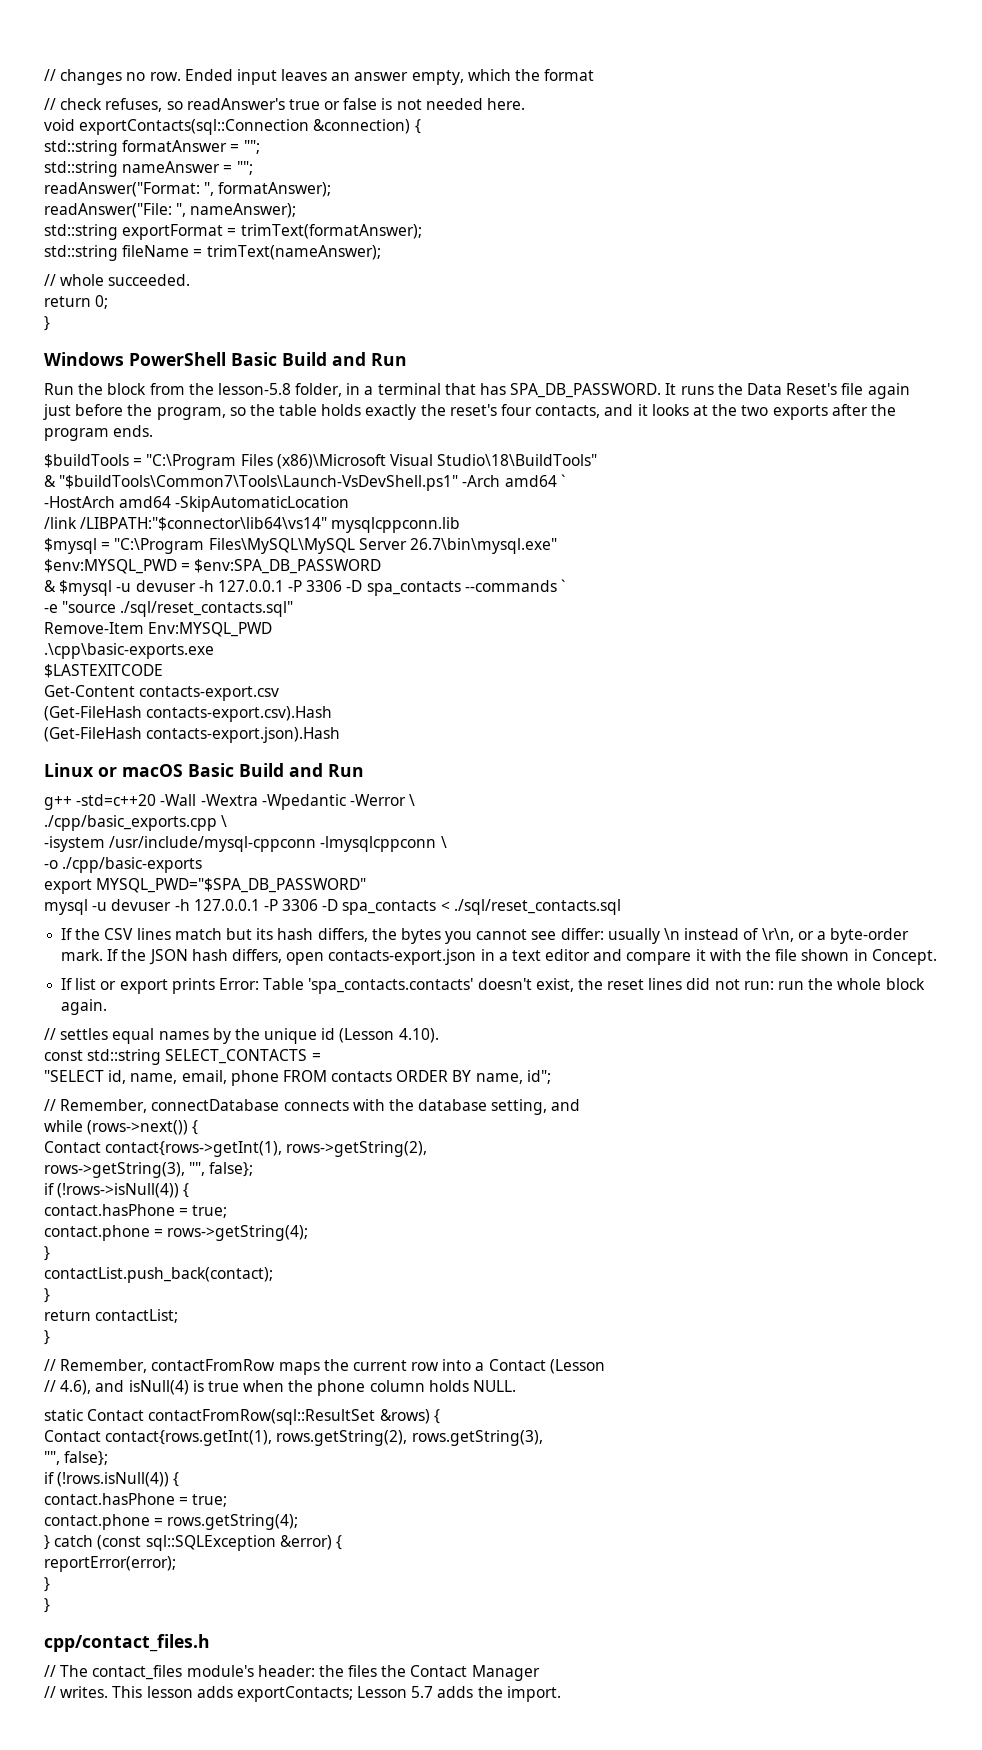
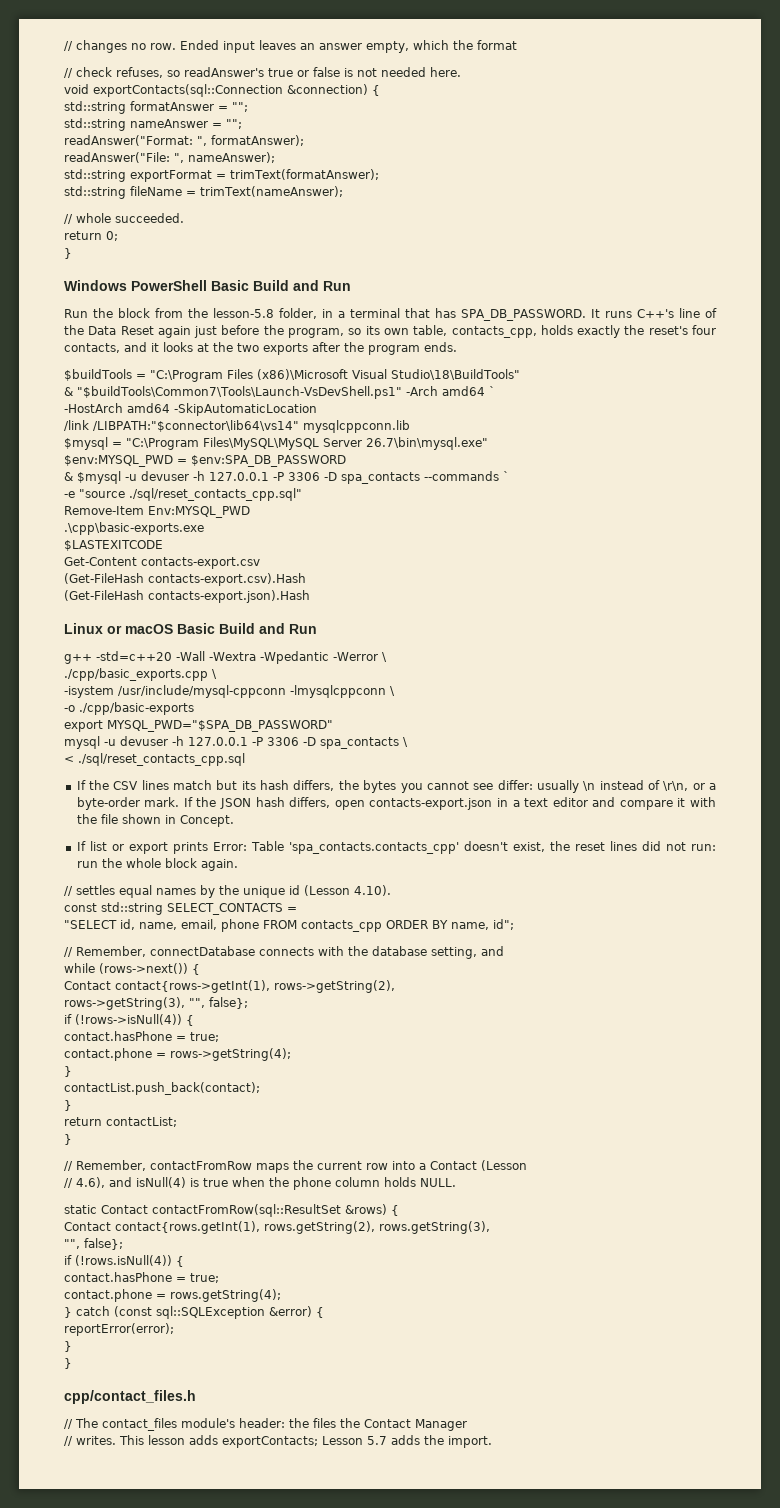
- It runs the Data Reset's file again just before the program, so the table holds exactly the reset's four contacts, and it looks at the two exports after the program ends.
+ It runs C++'s line of the Data Reset again just before the program, so its own table, contacts_cpp, holds exactly the reset's four contacts, and it looks at the two exports after the program ends.
- -e "source ./sql/reset_contacts.sql"
+ -e "source ./sql/reset_contacts_cpp.sql"
- mysql -u devuser -h 127.0.0.1 -P 3306 -D spa_contacts < ./sql/reset_contacts.sql
+ mysql -u devuser -h 127.0.0.1 -P 3306 -D spa_contacts \
+ < ./sql/reset_contacts_cpp.sql
- If list or export prints Error: Table 'spa_contacts.contacts' doesn't exist, the reset lines did not run: run the whole block again.
+ If list or export prints Error: Table 'spa_contacts.contacts_cpp' doesn't exist, the reset lines did not run: run the whole block again.
- "SELECT id, name, email, phone FROM contacts ORDER BY name, id";
+ "SELECT id, name, email, phone FROM contacts_cpp ORDER BY name, id";

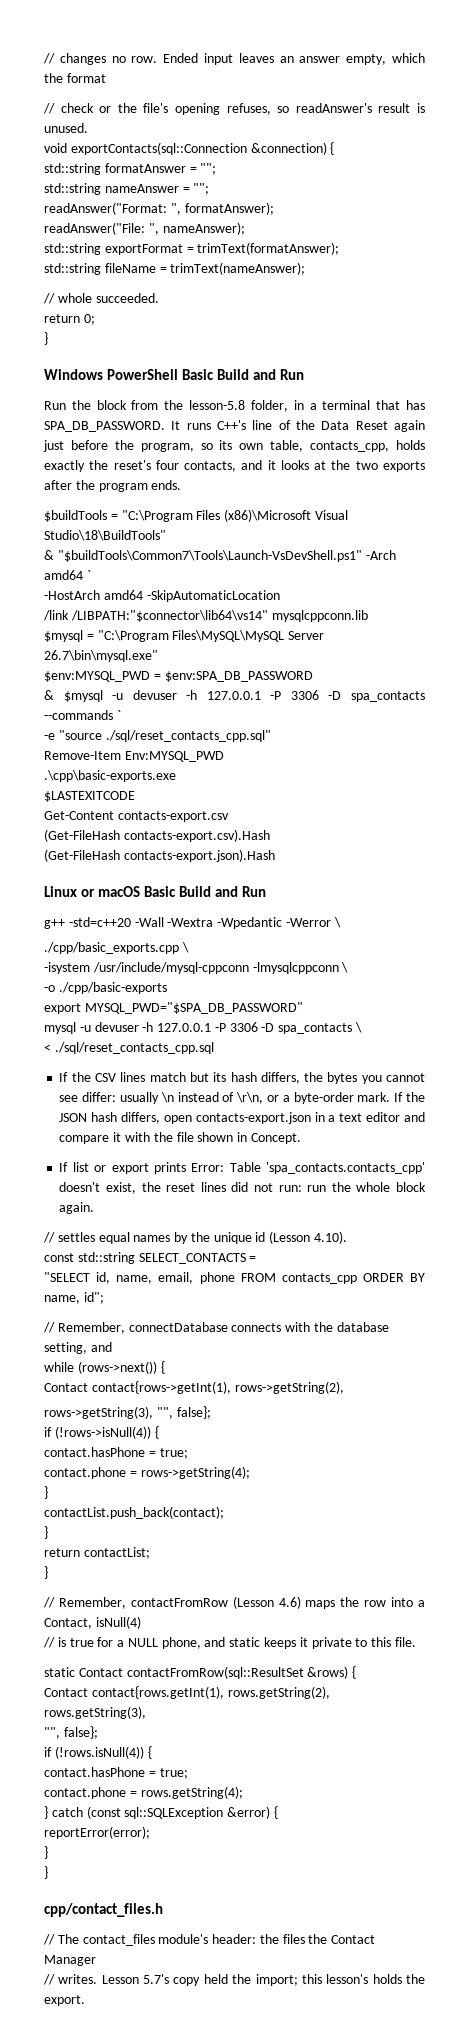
- // check refuses, so readAnswer's true or false is not needed here.
+ // check or the file's opening refuses, so readAnswer's result is unused.
- // Remember, contactFromRow maps the current row into a Contact (Lesson
- // 4.6), and isNull(4) is true when the phone column holds NULL.
+ // Remember, contactFromRow (Lesson 4.6) maps the row into a Contact, isNull(4)
+ // is true for a NULL phone, and static keeps it private to this file.
- This lesson adds exportContacts; Lesson 5.7 adds the import.
+ Lesson 5.7's copy held the import; this lesson's holds the export.

